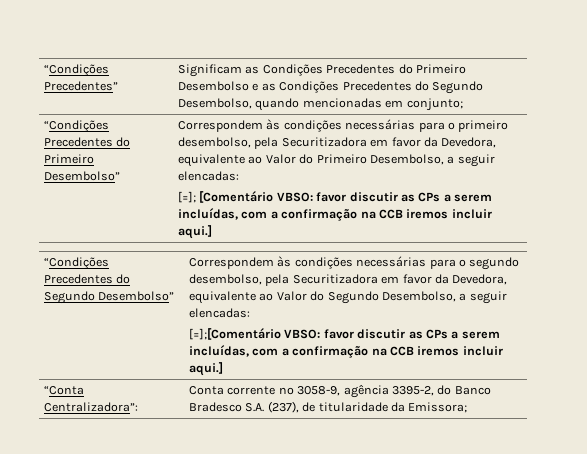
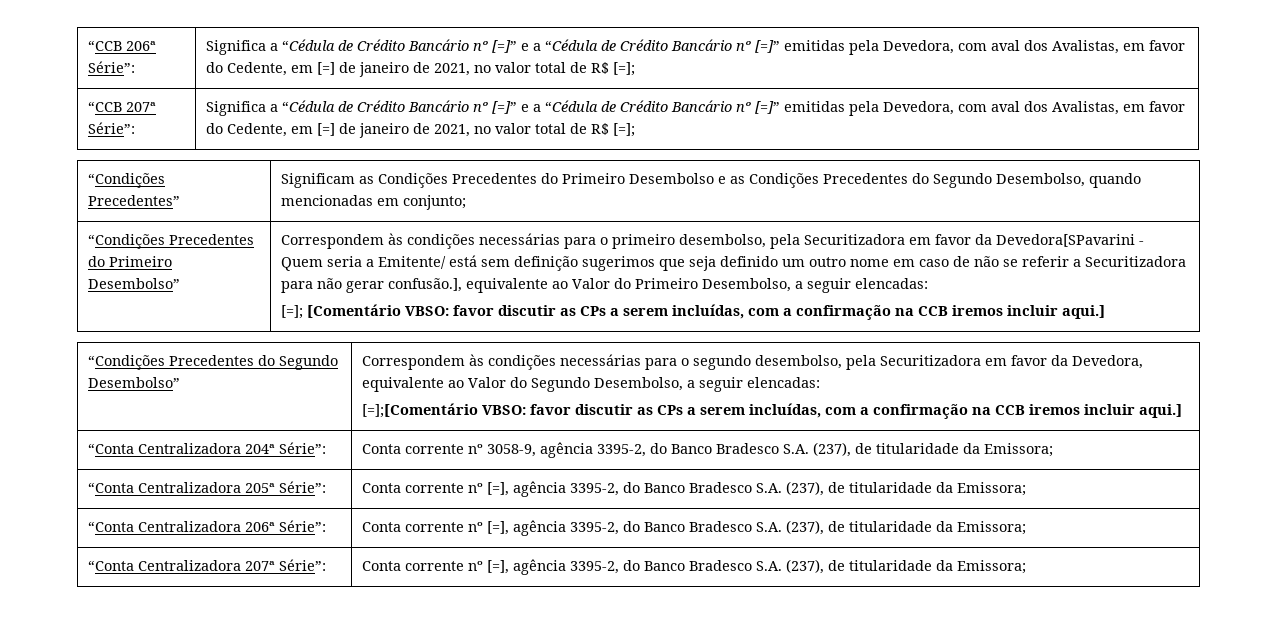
+ “CCB 206ª Série”: | Significa a “Cédula de Crédito Bancário nº [=]” e a “Cédula de Crédito Bancário nº [=]” emitidas pela Devedora, com aval dos Avalistas, em favor do Cedente, em [=] de janeiro de 2021, no valor total de R$ [=];
+ “CCB 207ª Série”: | Significa a “Cédula de Crédito Bancário nº [=]” e a “Cédula de Crédito Bancário nº [=]” emitidas pela Devedora, com aval dos Avalistas, em favor do Cedente, em [=] de janeiro de 2021, no valor total de R$ [=];
- Correspondem às condições necessárias para o primeiro desembolso, pela Securitizadora em favor da Devedora, equivalente ao Valor do Primeiro Desembolso, a seguir elencadas:
+ Correspondem às condições necessárias para o primeiro desembolso, pela Securitizadora em favor da Devedora[SPavarini - Quem seria a Emitente/ está sem definição sugerimos que seja definido um outro nome em caso de não se referir a Securitizadora para não gerar confusão.], equivalente ao Valor do Primeiro Desembolso, a seguir elencadas:
- “Conta Centralizadora”: | Conta corrente nº 3058-9, agência 3395-2, do Banco Bradesco S.A. (237), de titularidade da Emissora;
+ “Conta Centralizadora 204ª Série”: | Conta corrente nº 3058-9, agência 3395-2, do Banco Bradesco S.A. (237), de titularidade da Emissora;
+ “Conta Centralizadora 205ª Série”: | Conta corrente nº [=], agência 3395-2, do Banco Bradesco S.A. (237), de titularidade da Emissora;
+ “Conta Centralizadora 206ª Série”: | Conta corrente nº [=], agência 3395-2, do Banco Bradesco S.A. (237), de titularidade da Emissora;
+ “Conta Centralizadora 207ª Série”: | Conta corrente nº [=], agência 3395-2, do Banco Bradesco S.A. (237), de titularidade da Emissora;

